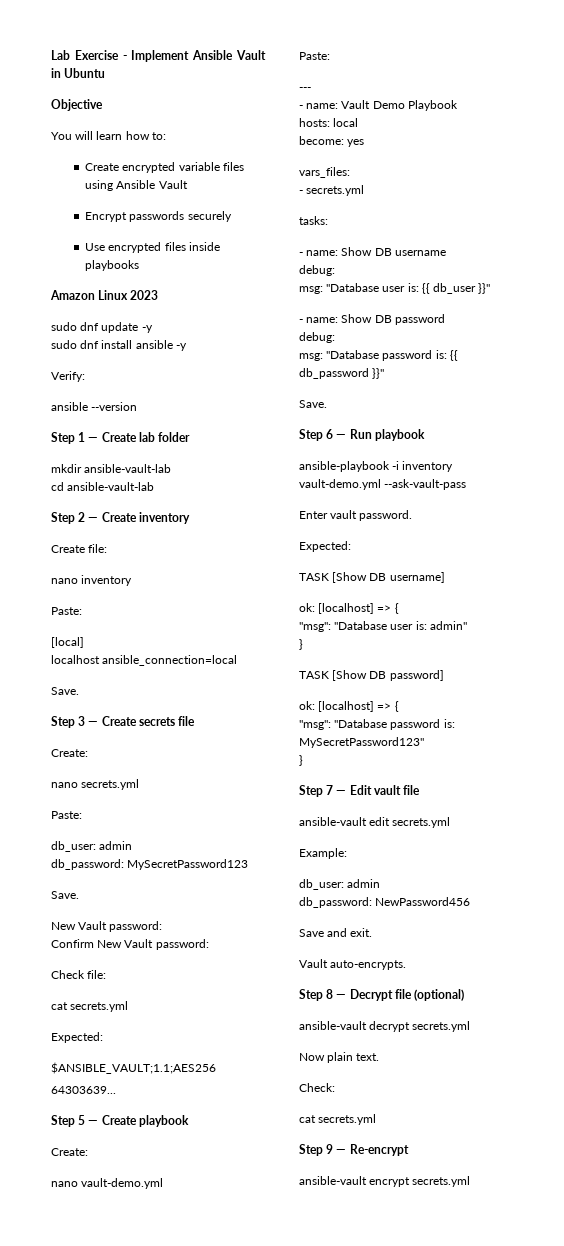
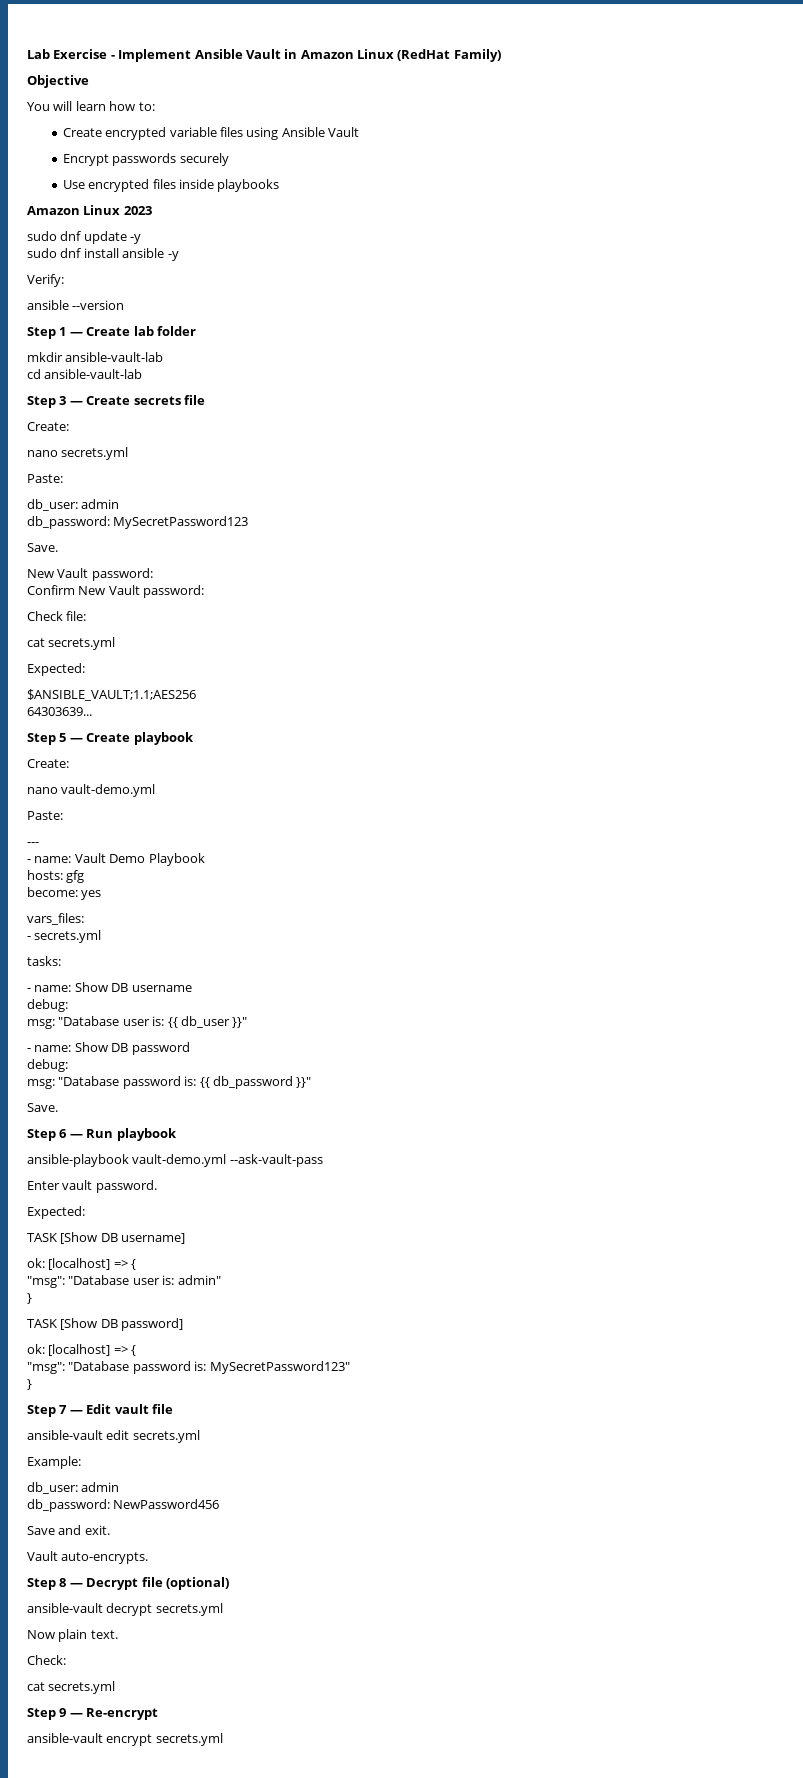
- Lab Exercise - Implement Ansible Vault in Ubuntu
+ Lab Exercise - Implement Ansible Vault in Amazon Linux (RedHat Family)
- Step 2 — Create inventory
- Create file:
- nano inventory
- Paste:
- [local]
- localhost ansible_connection=local
- Save.
- hosts: local
+ hosts: gfg
- ansible-playbook -i inventory vault-demo.yml --ask-vault-pass
+ ansible-playbook vault-demo.yml --ask-vault-pass

